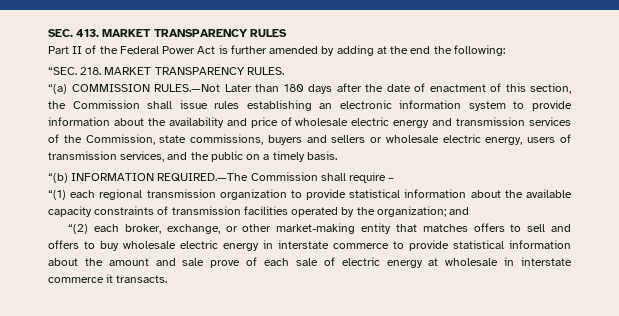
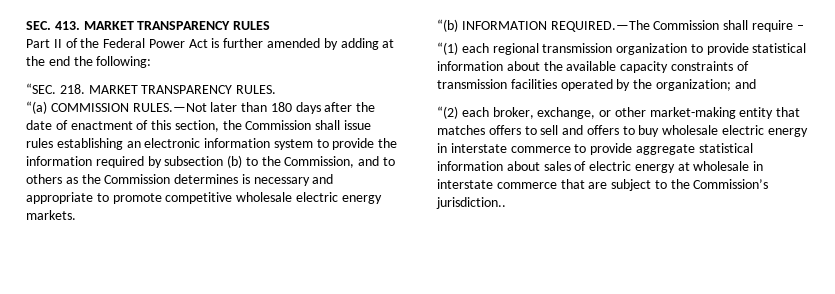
- “(a) COMMISSION RULES.—Not Later than 180 days after the date of enactment of this section, the Commission shall issue rules establishing an electronic information system to provide information about the availability and price of wholesale electric energy and transmission services of the Commission, state commissions, buyers and sellers or wholesale electric energy, users of transmission services, and the public on a timely basis.
+ “(a) COMMISSION RULES.—Not later than 180 days after the date of enactment of this section, the Commission shall issue rules establishing an electronic information system to provide the information required by subsection (b) to the Commission, and to others as the Commission determines is necessary and appropriate to promote competitive wholesale electric energy markets.
- “(2) each broker, exchange, or other market-making entity that matches offers to sell and offers to buy wholesale electric energy in interstate commerce to provide statistical information about the amount and sale prove of each sale of electric energy at wholesale in interstate commerce it transacts.
+ “(2) each broker, exchange, or other market-making entity that matches offers to sell and offers to buy wholesale electric energy in interstate commerce to provide aggregate statistical information about sales of electric energy at wholesale in interstate commerce that are subject to the Commission’s jurisdiction..

